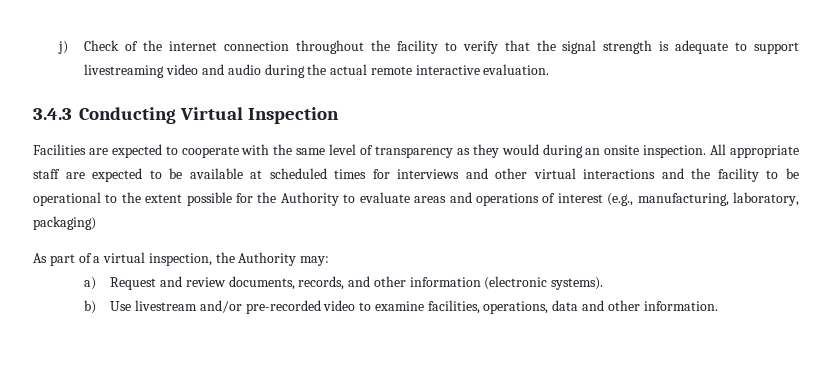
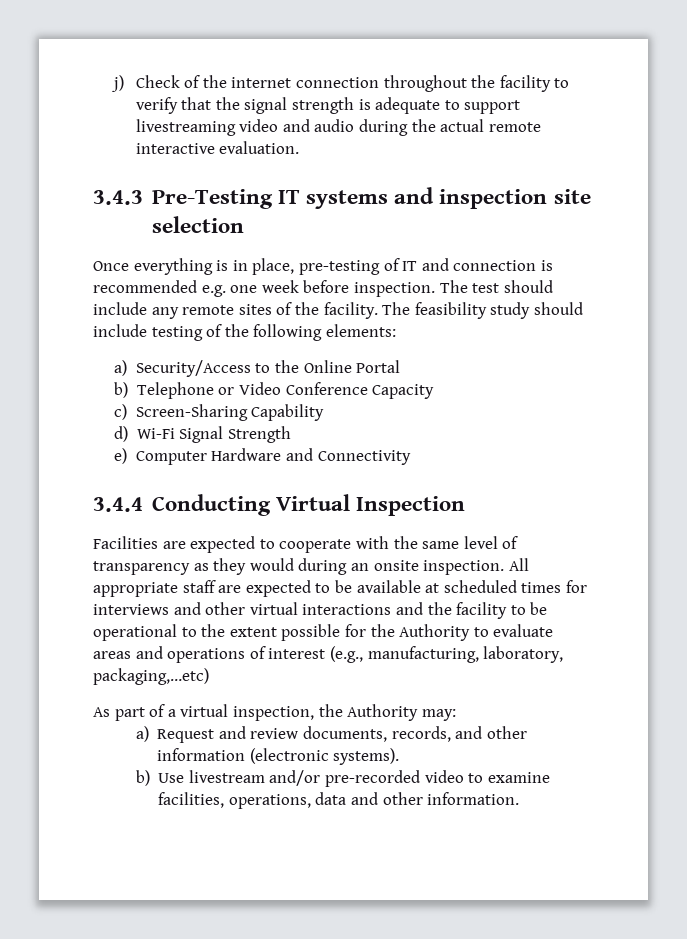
- 3.4.3 Conducting Virtual Inspection
+ 3.4.3 Pre-Testing IT systems and inspection site selection
+ Once everything is in place, pre-testing of IT and connection is recommended e.g. one week before inspection. The test should include any remote sites of the facility. The feasibility study should include testing of the following elements:
+ a) Security/Access to the Online Portal
+ b) Telephone or Video Conference Capacity
+ c) Screen-Sharing Capability
+ d) Wi-Fi Signal Strength
+ e) Computer Hardware and Connectivity
+ 3.4.4 Conducting Virtual Inspection
- All appropriate staff are expected to be available at scheduled times for interviews and other virtual interactions and the facility to be operational to the extent possible for the Authority to evaluate areas and operations of interest (e.g., manufacturing, laboratory, packaging)
+ All appropriate staff are expected to be available at scheduled times for interviews and other virtual interactions and the facility to be operational to the extent possible for the Authority to evaluate areas and operations of interest (e.g., manufacturing, laboratory, packaging,…etc)

